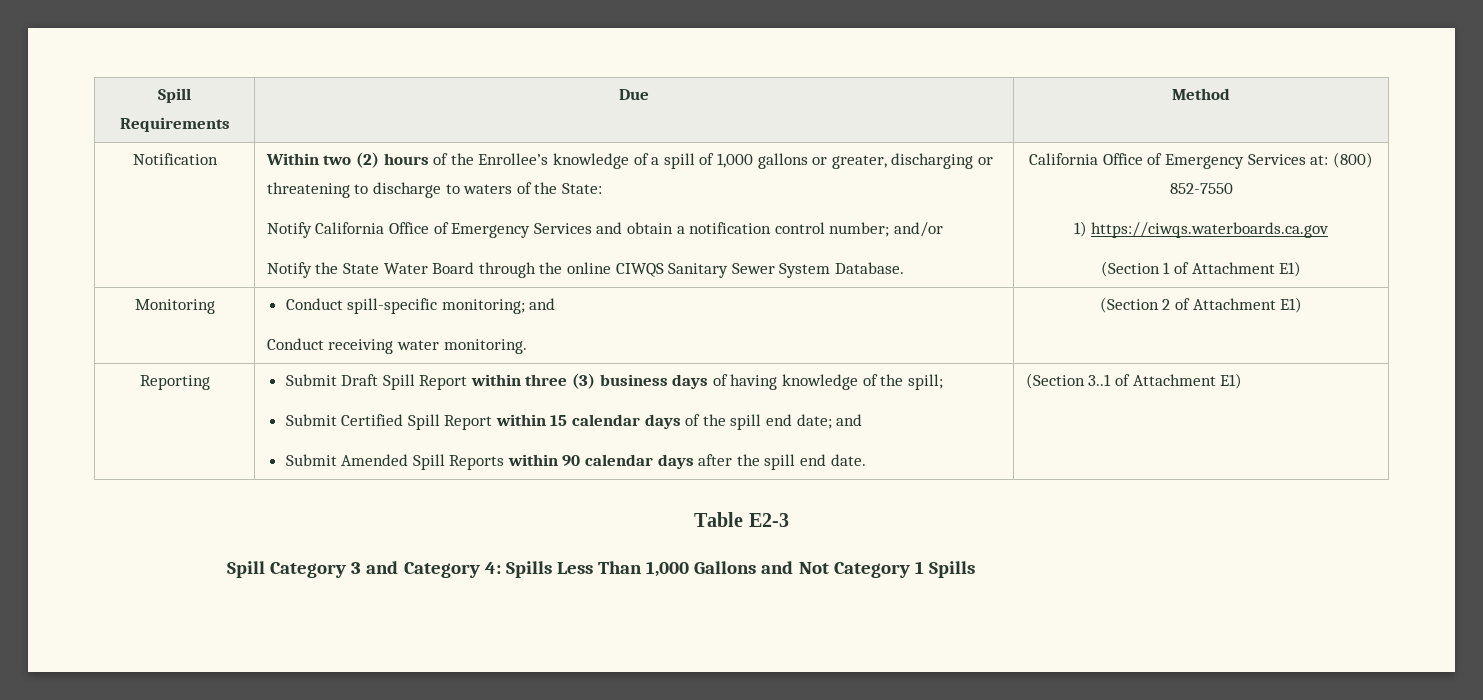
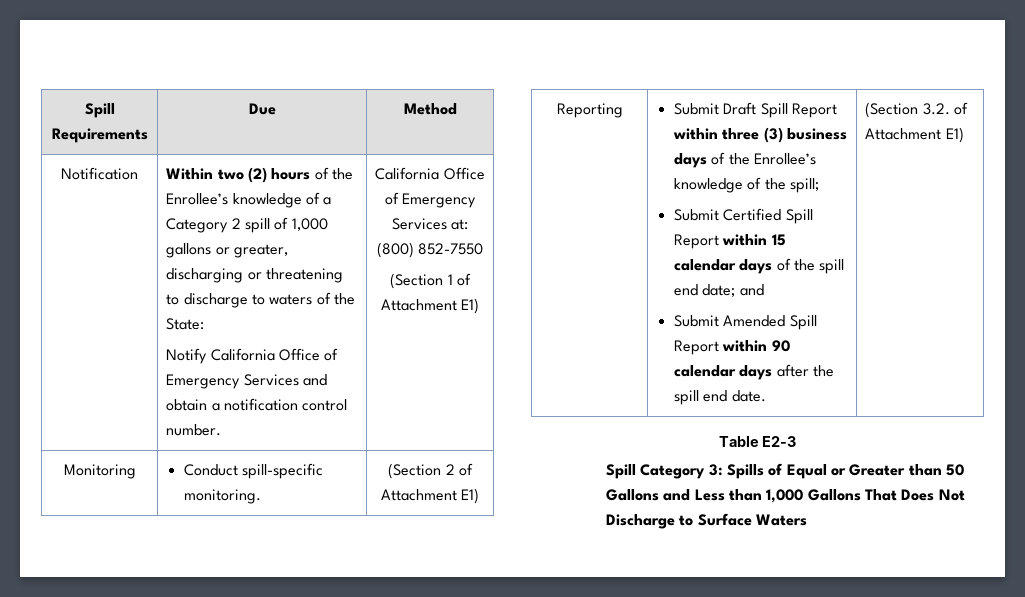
- Within two (2) hours of the Enrollee’s knowledge of a spill of 1,000 gallons or greater, discharging or threatening to discharge to waters of the State:
+ Within two (2) hours of the Enrollee’s knowledge of a Category 2 spill of 1,000 gallons or greater, discharging or threatening to discharge to waters of the State:
- Notify California Office of Emergency Services and obtain a notification control number; and/or
- Notify the State Water Board through the online CIWQS Sanitary Sewer System Database.
+ Notify California Office of Emergency Services and obtain a notification control number.
- 1) https://ciwqs.waterboards.ca.gov
- Monitoring | Conduct spill-specific monitoring; and
- Conduct receiving water monitoring. | (Section 2 of Attachment E1)
+ Monitoring | Conduct spill-specific monitoring. | (Section 2 of Attachment E1)
- Submit Draft Spill Report within three (3) business days of having knowledge of the spill;
+ Submit Draft Spill Report within three (3) business days of the Enrollee’s knowledge of the spill;
- Submit Amended Spill Reports within 90 calendar days after the spill end date.
+ Submit Amended Spill Report within 90 calendar days after the spill end date.
- (Section 3..1 of Attachment E1)
+ (Section 3.2. of Attachment E1)
- Spill Category 3 and Category 4: Spills Less Than 1,000 Gallons and Not Category 1 Spills
+ Spill Category 3: Spills of Equal or Greater than 50 Gallons and Less than 1,000 Gallons That Does Not Discharge to Surface Waters

